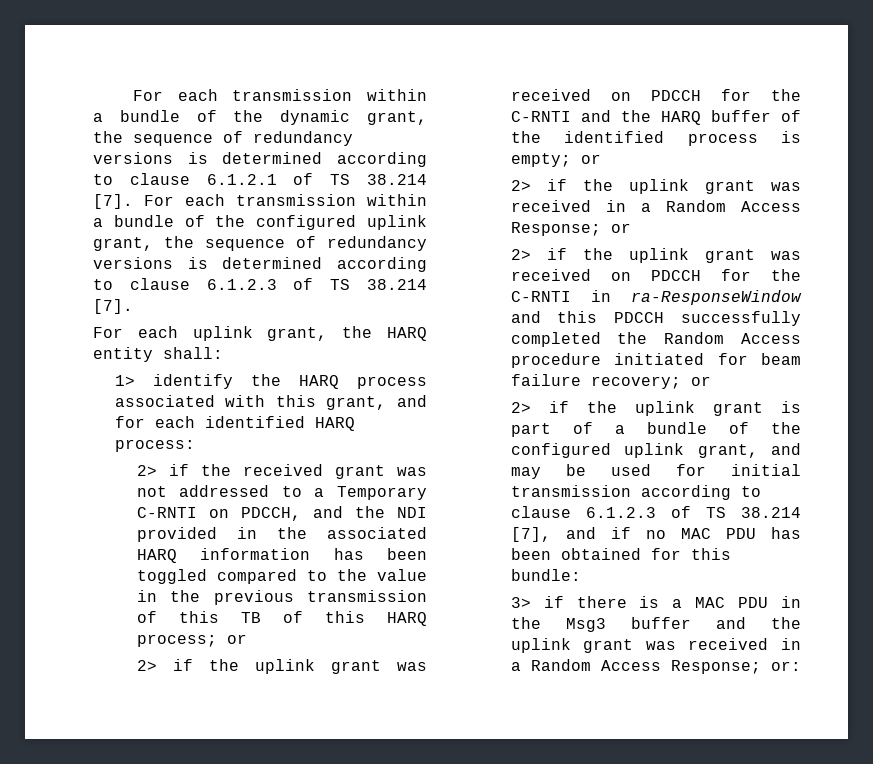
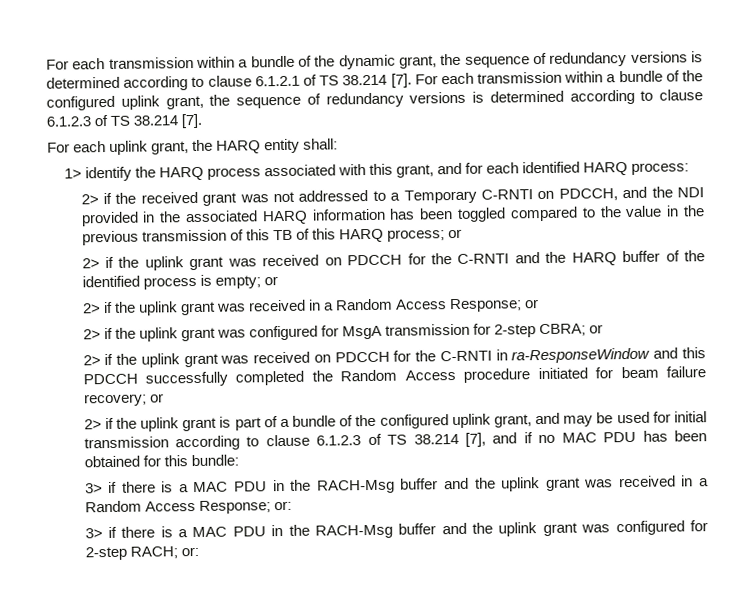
+ 2> if the uplink grant was configured for MsgA transmission for 2-step CBRA; or
- 3> if there is a MAC PDU in the Msg3 buffer and the uplink grant was received in a Random Access Response; or:
+ 3> if there is a MAC PDU in the RACH-Msg buffer and the uplink grant was received in a Random Access Response; or:
+ 3> if there is a MAC PDU in the RACH-Msg buffer and the uplink grant was configured for 2-step RACH; or:

